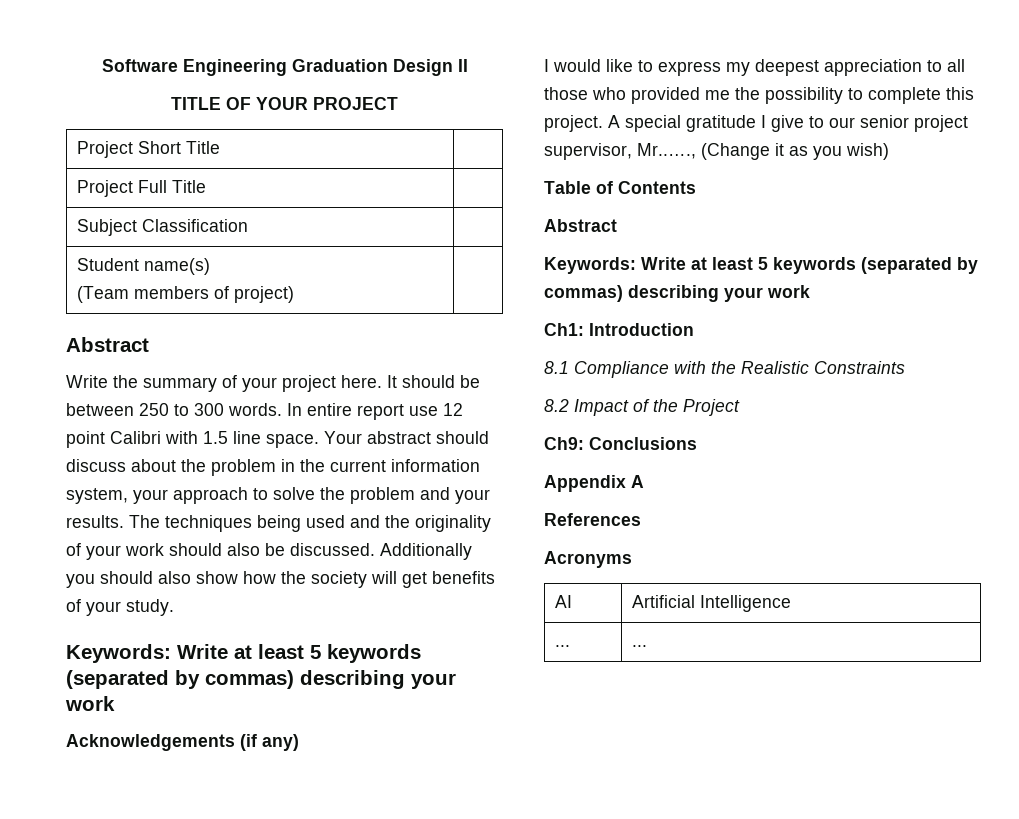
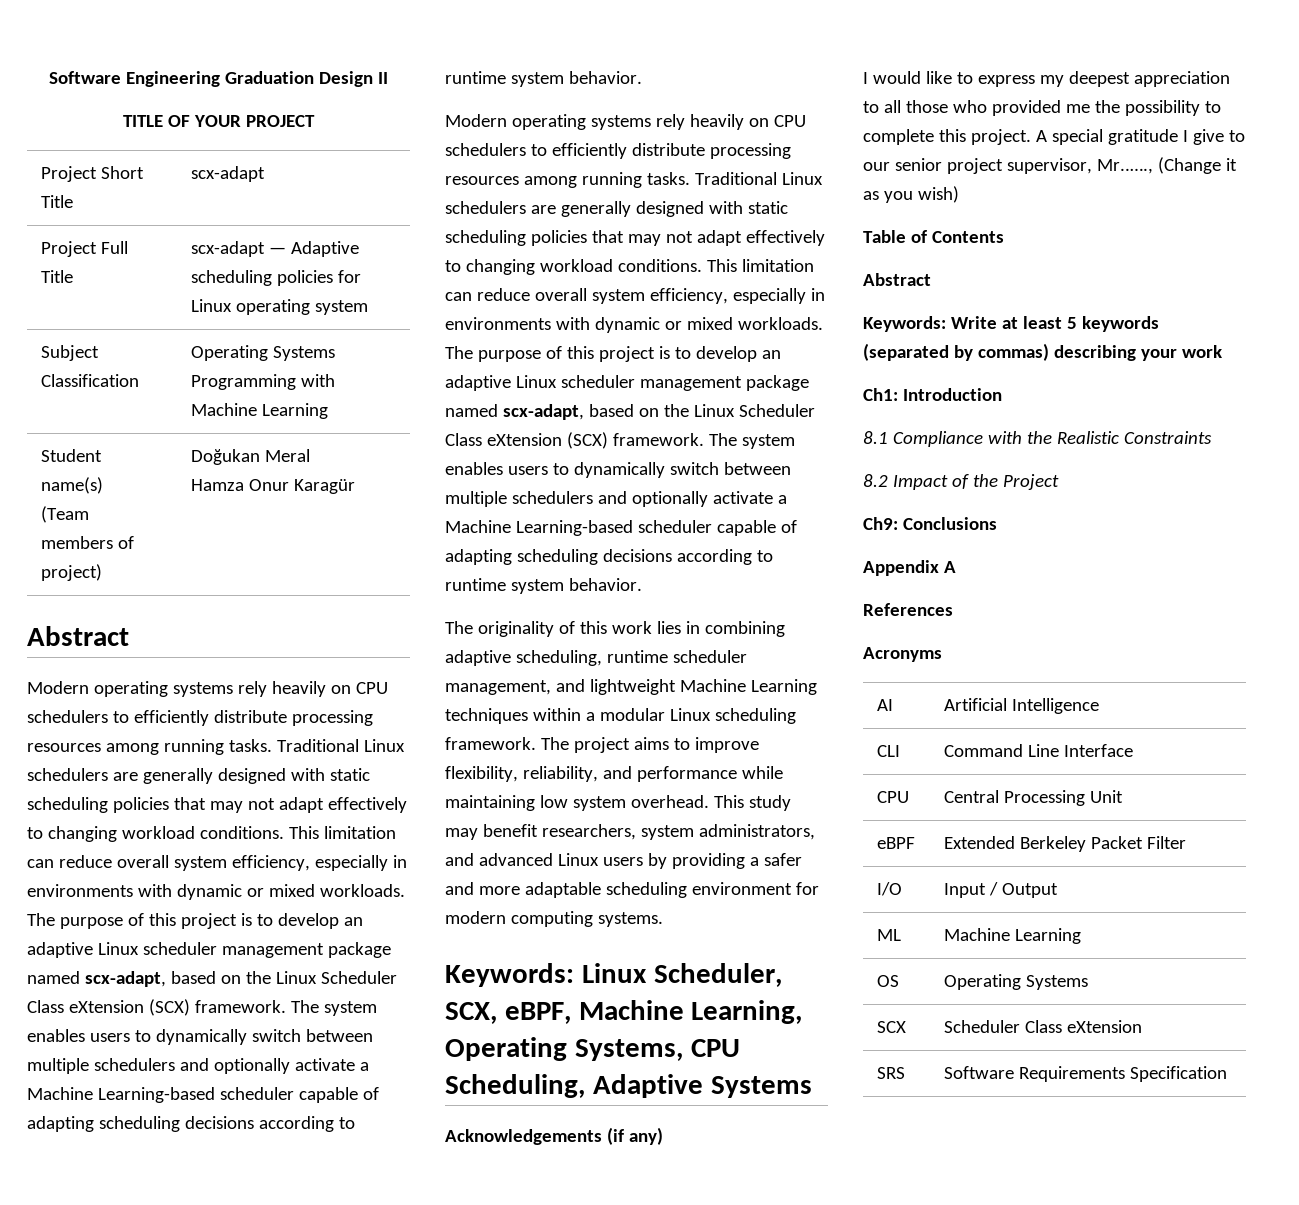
- Project Short Title |
+ Project Short Title | scx-adapt
- Project Full Title |
- Subject Classification |
+ Project Full Title | scx-adapt — Adaptive scheduling policies for Linux operating system
+ Subject Classification | Operating Systems Programming with Machine Learning
  Student name(s)
- (Team members of project) |
+ (Team members of project) | Doğukan Meral
+ Hamza Onur Karagür
  Abstract
- Write the summary of your project here. It should be between 250 to 300 words. In entire report use 12 point Calibri with 1.5 line space. Your abstract should discuss about the problem in the current information system, your approach to solve the problem and your results. The techniques being used and the originality of your work should also be discussed. Additionally you should also show how the society will get benefits of your study.
- Keywords: Write at least 5 keywords (separated by commas) describing your work
+ Modern operating systems rely heavily on CPU schedulers to efficiently distribute processing resources among running tasks. Traditional Linux schedulers are generally designed with static scheduling policies that may not adapt effectively to changing workload conditions. This limitation can reduce overall system efficiency, especially in environments with dynamic or mixed workloads. The purpose of this project is to develop an adaptive Linux scheduler management package named scx-adapt, based on the Linux Scheduler Class eXtension (SCX) framework. The system enables users to dynamically switch between multiple schedulers and optionally activate a Machine Learning-based scheduler capable of adapting scheduling decisions according to runtime system behavior.
+ Modern operating systems rely heavily on CPU schedulers to efficiently distribute processing resources among running tasks. Traditional Linux schedulers are generally designed with static scheduling policies that may not adapt effectively to changing workload conditions. This limitation can reduce overall system efficiency, especially in environments with dynamic or mixed workloads. The purpose of this project is to develop an adaptive Linux scheduler management package named scx-adapt, based on the Linux Scheduler Class eXtension (SCX) framework. The system enables users to dynamically switch between multiple schedulers and optionally activate a Machine Learning-based scheduler capable of adapting scheduling decisions according to runtime system behavior.
+ The originality of this work lies in combining adaptive scheduling, runtime scheduler management, and lightweight Machine Learning techniques within a modular Linux scheduling framework. The project aims to improve flexibility, reliability, and performance while maintaining low system overhead. This study may benefit researchers, system administrators, and advanced Linux users by providing a safer and more adaptable scheduling environment for modern computing systems.
+ Keywords: Linux Scheduler, SCX, eBPF, Machine Learning, Operating Systems, CPU Scheduling, Adaptive Systems
- ... | ...
+ CLI | Command Line Interface
+ CPU | Central Processing Unit
+ eBPF | Extended Berkeley Packet Filter
+ I/O | Input / Output
+ ML | Machine Learning
+ OS | Operating Systems
+ SCX | Scheduler Class eXtension
+ SRS | Software Requirements Specification

